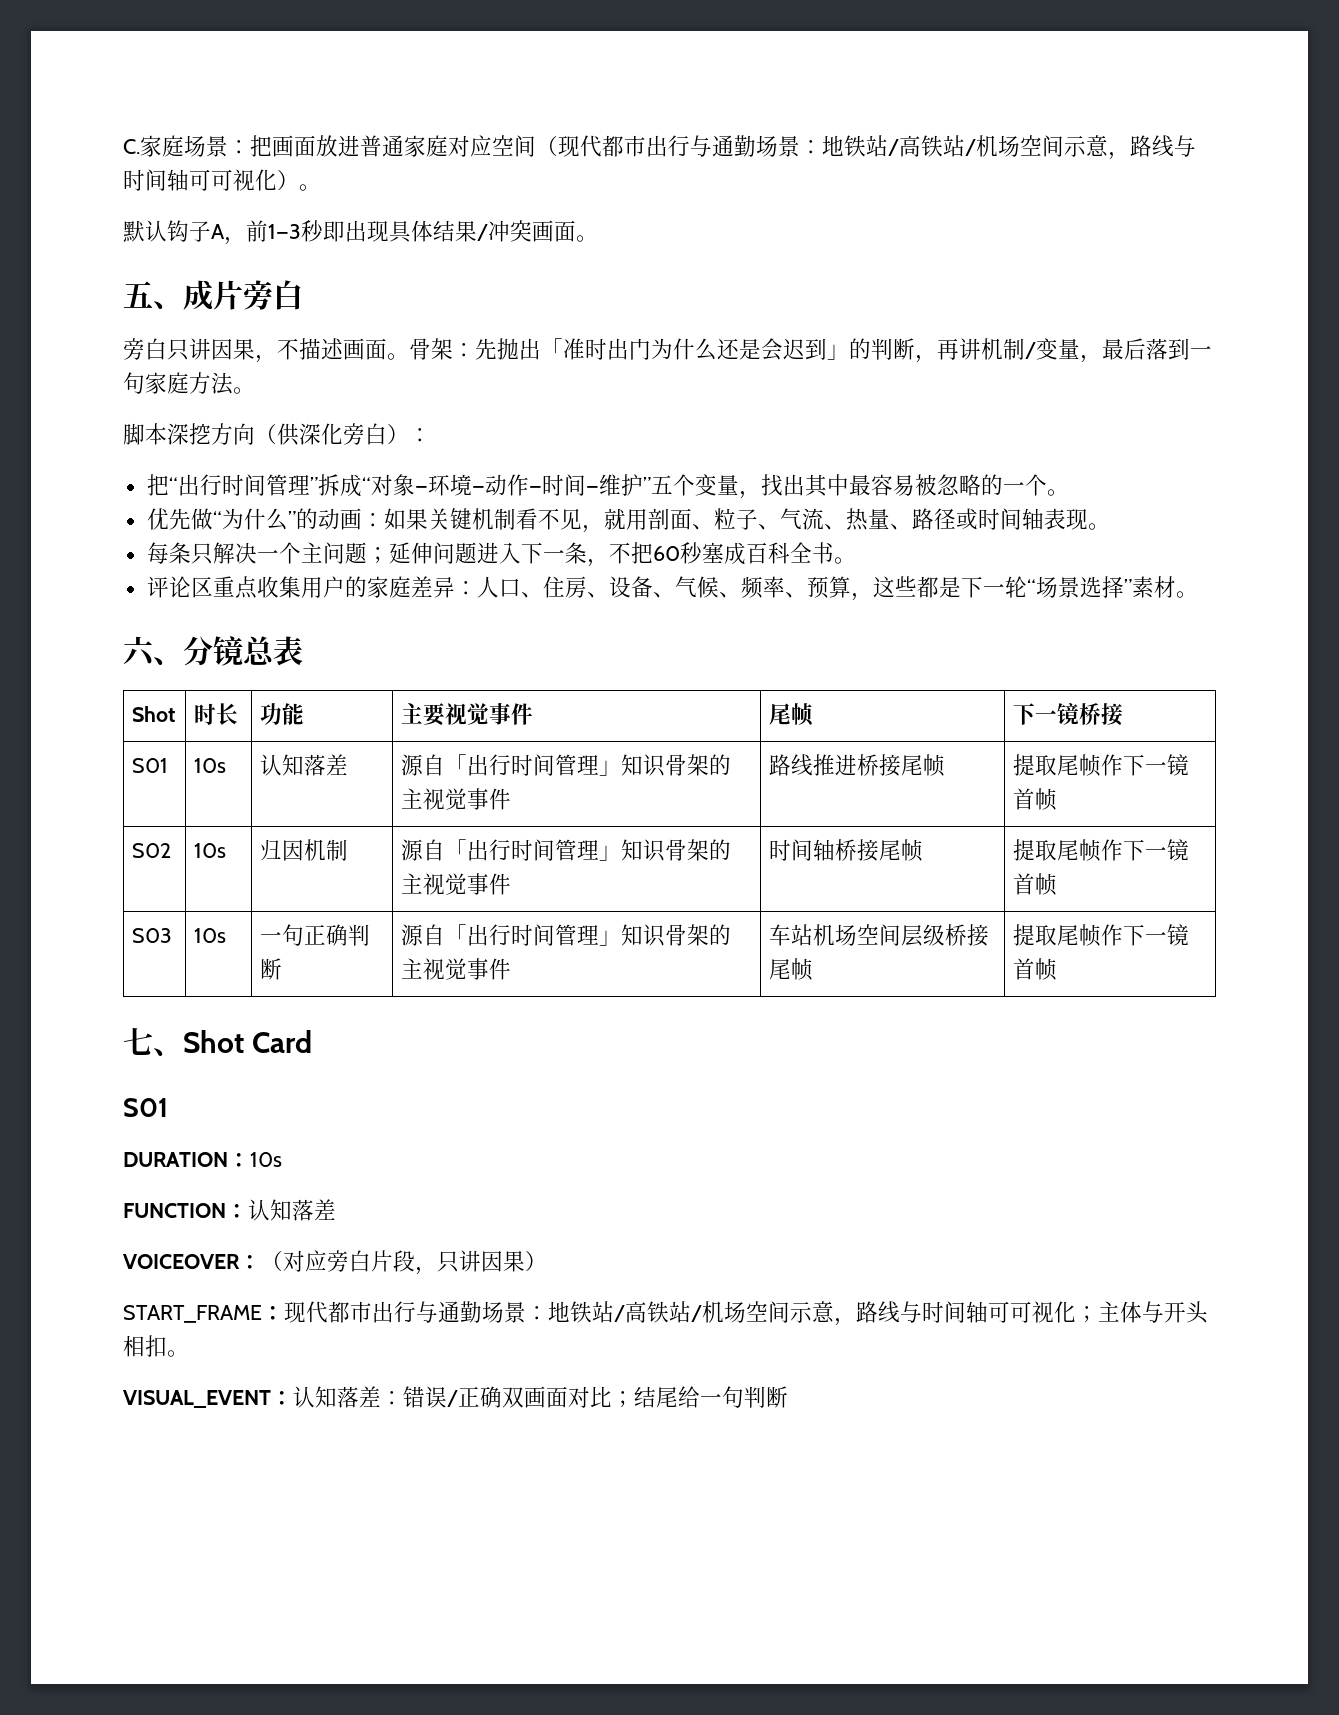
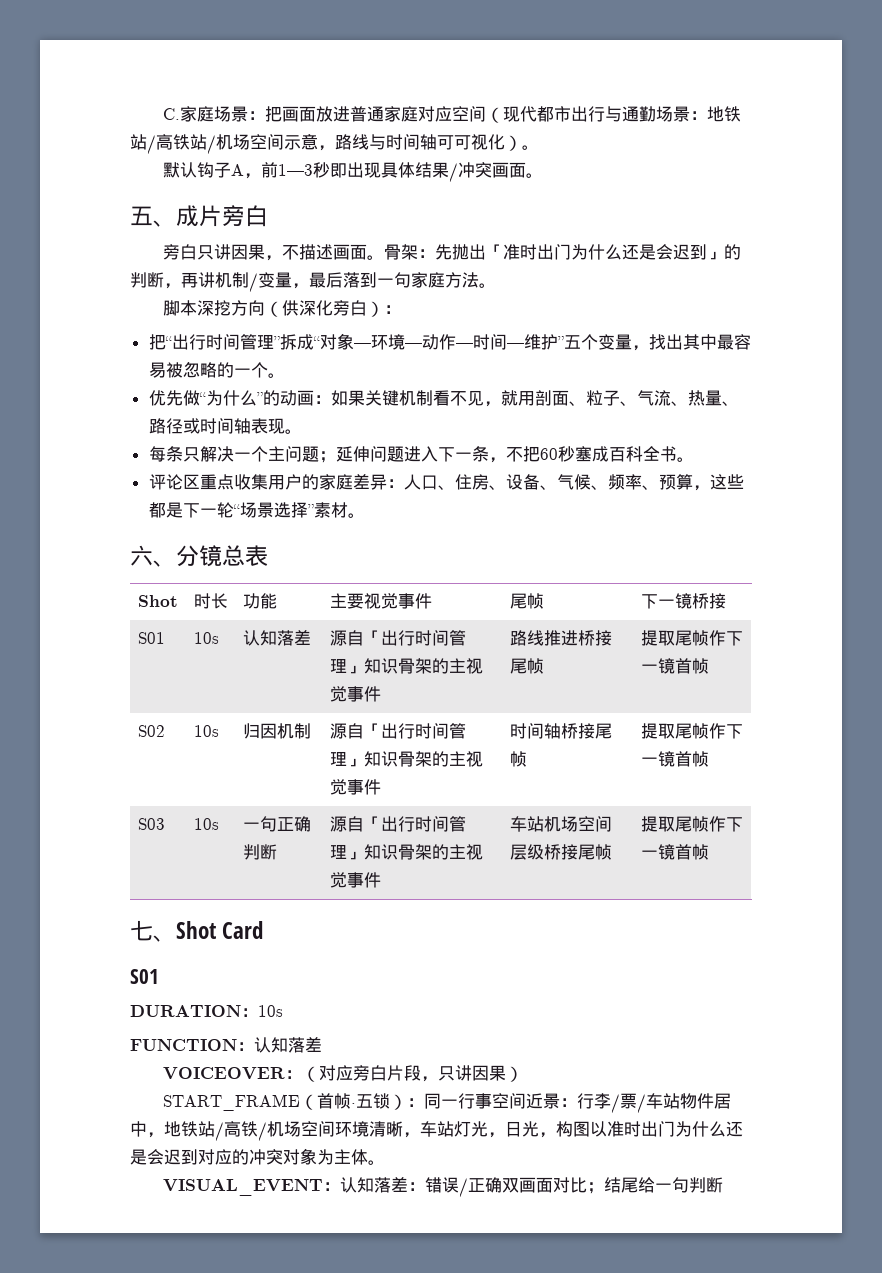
- START_FRAME：现代都市出行与通勤场景：地铁站/高铁站/机场空间示意，路线与时间轴可可视化；主体与开头相扣。
+ START_FRAME（首帧·五锁）：同一行事空间近景：行李/票/车站物件居中，地铁站/高铁/机场空间环境清晰，车站灯光，日光，构图以准时出门为什么还是会迟到对应的冲突对象为主体。

